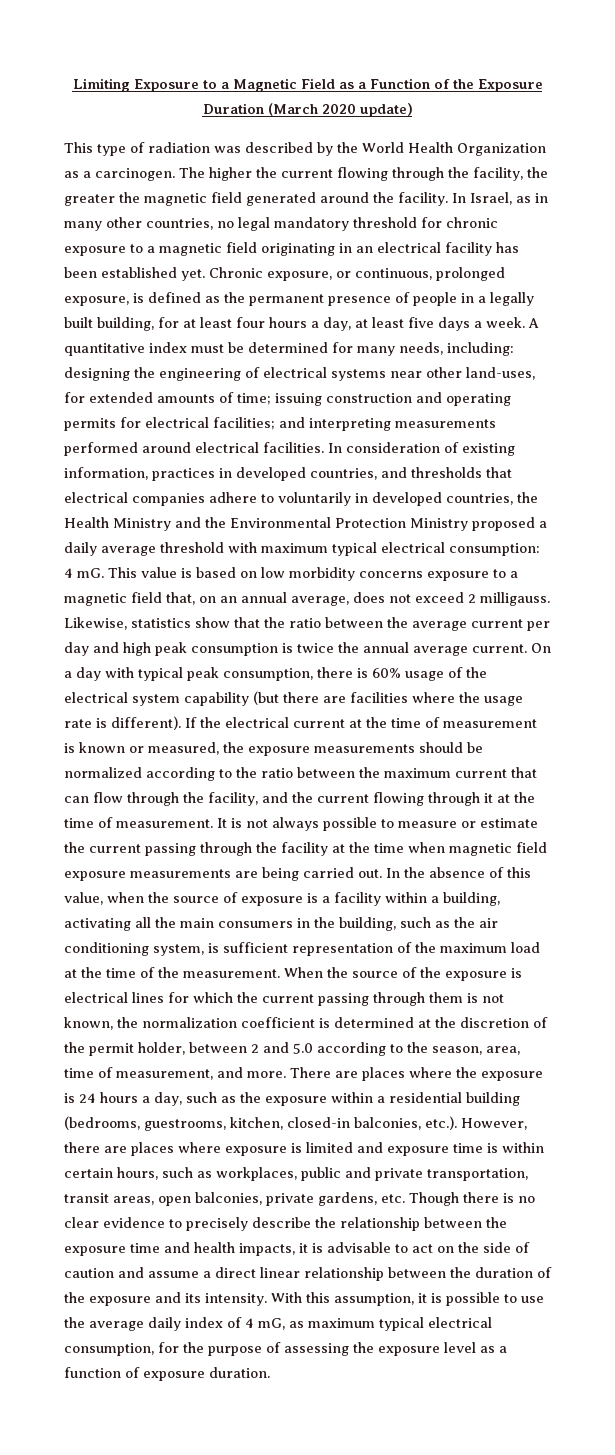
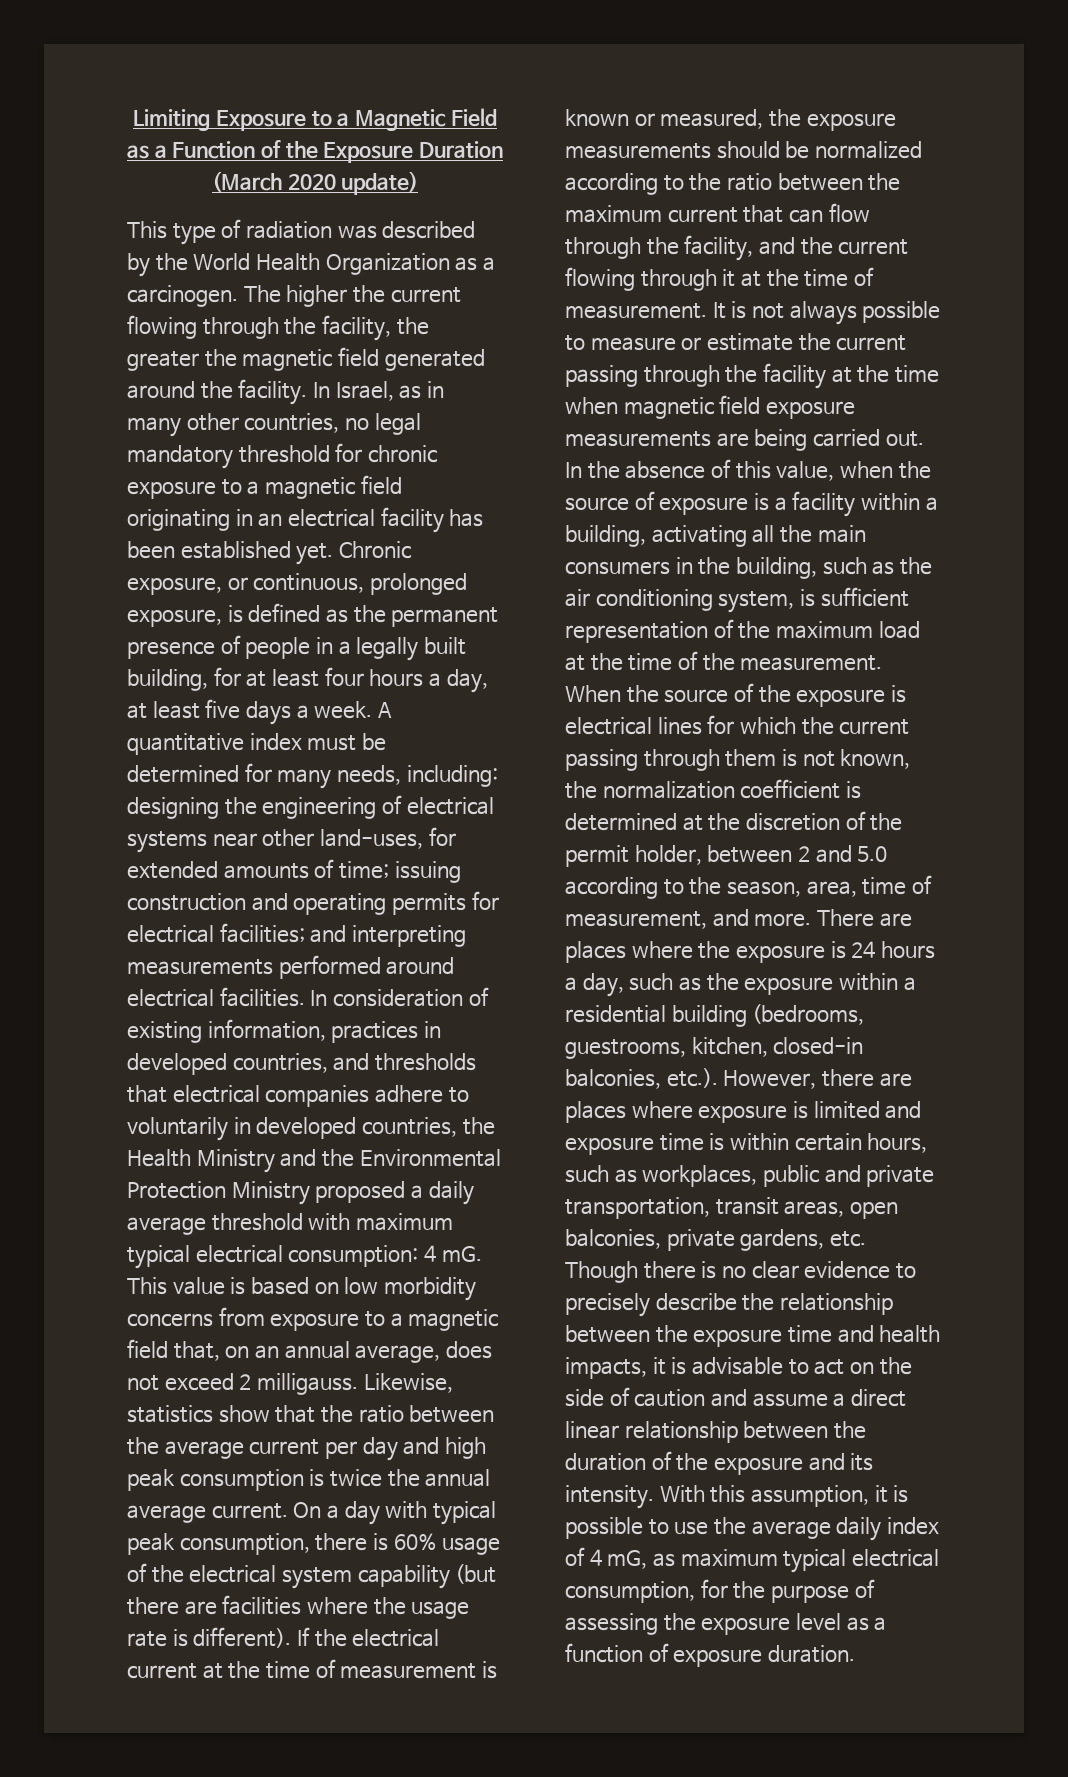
- This value is based on low morbidity concerns exposure to a magnetic field that, on an annual average, does not exceed 2 milligauss.
+ This value is based on low morbidity concerns from exposure to a magnetic field that, on an annual average, does not exceed 2 milligauss.

